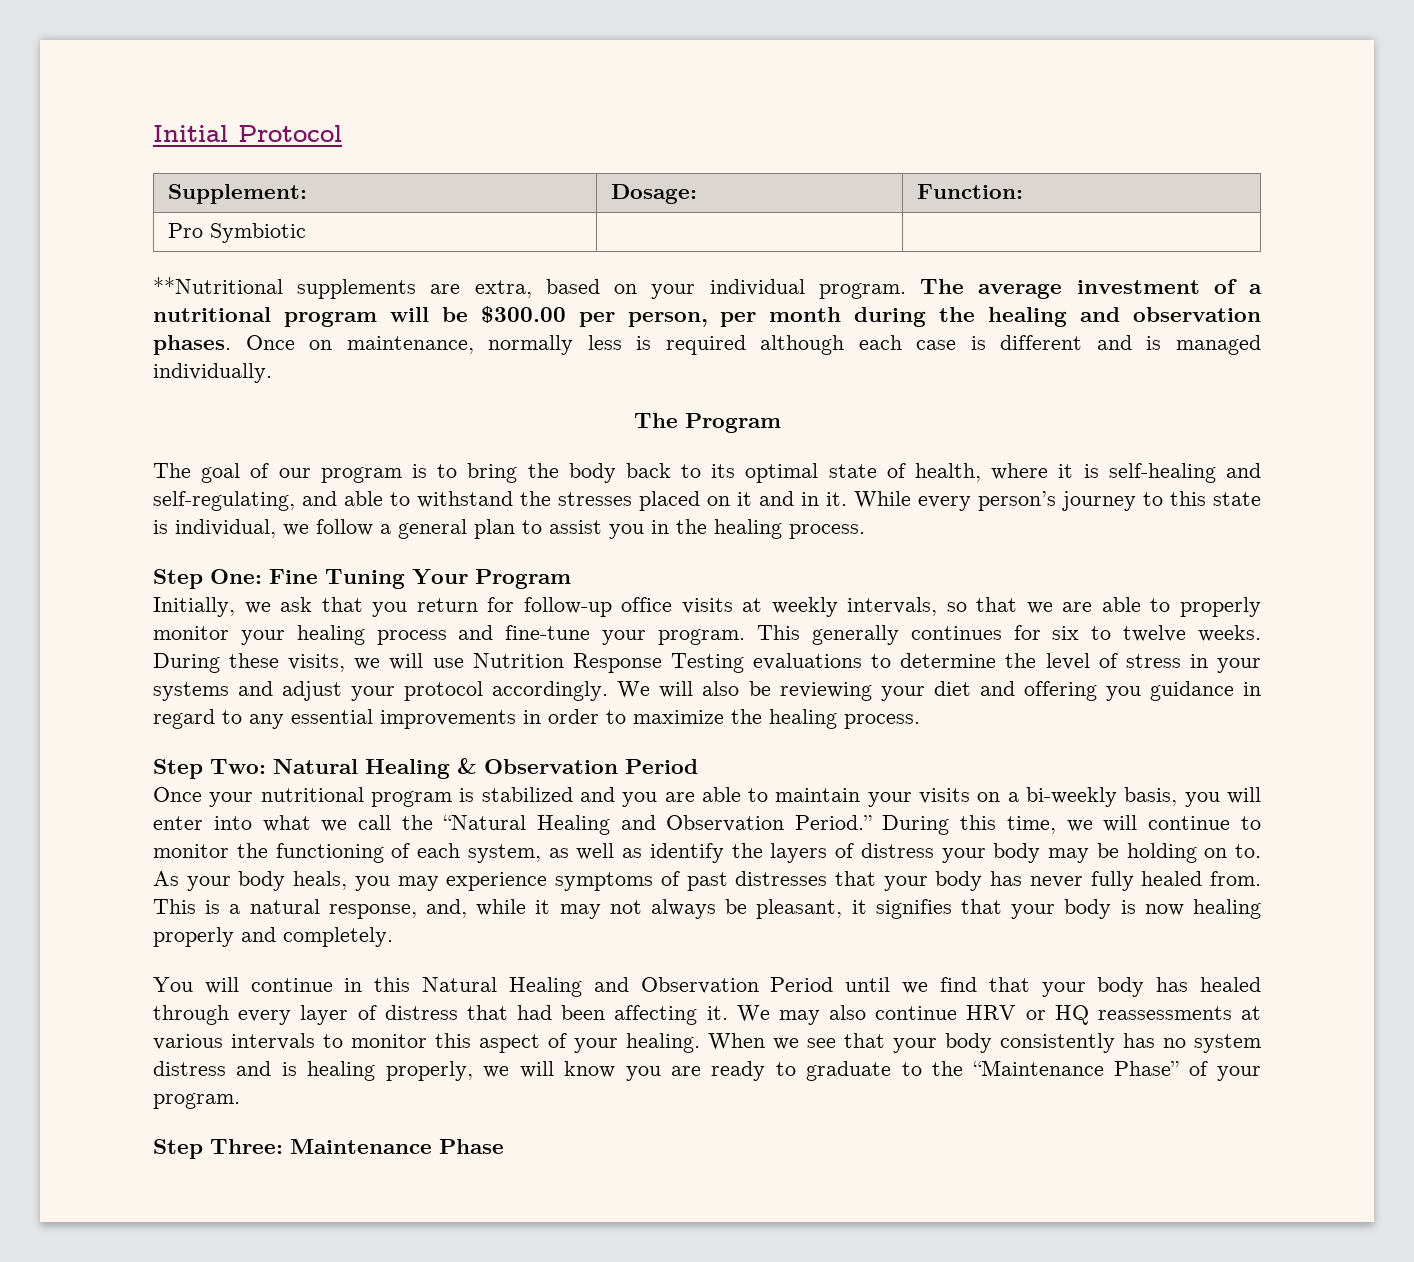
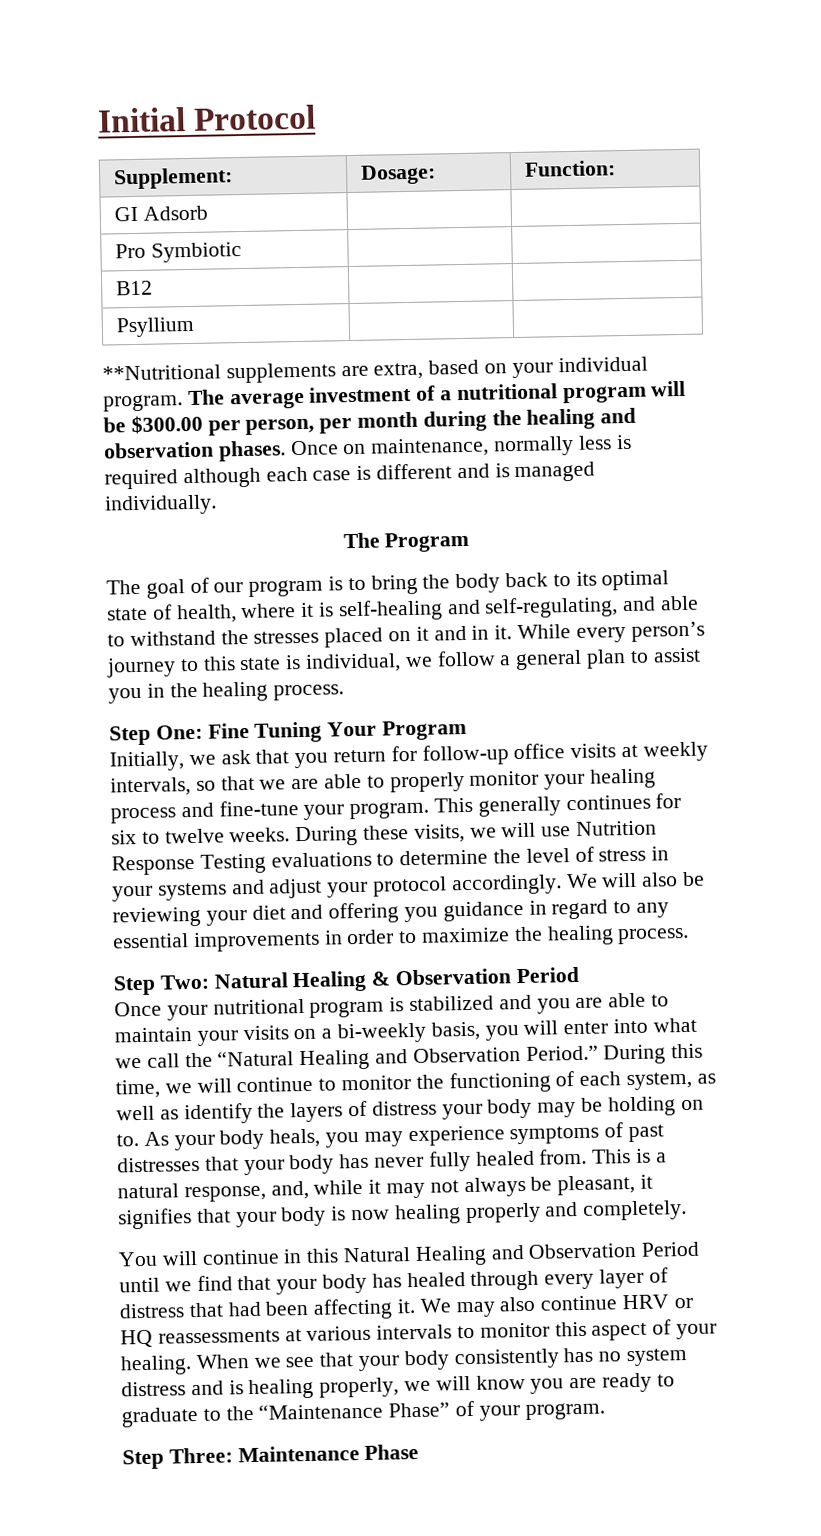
+ GI Adsorb | |
+ B12 | |
+ Psyllium | |

